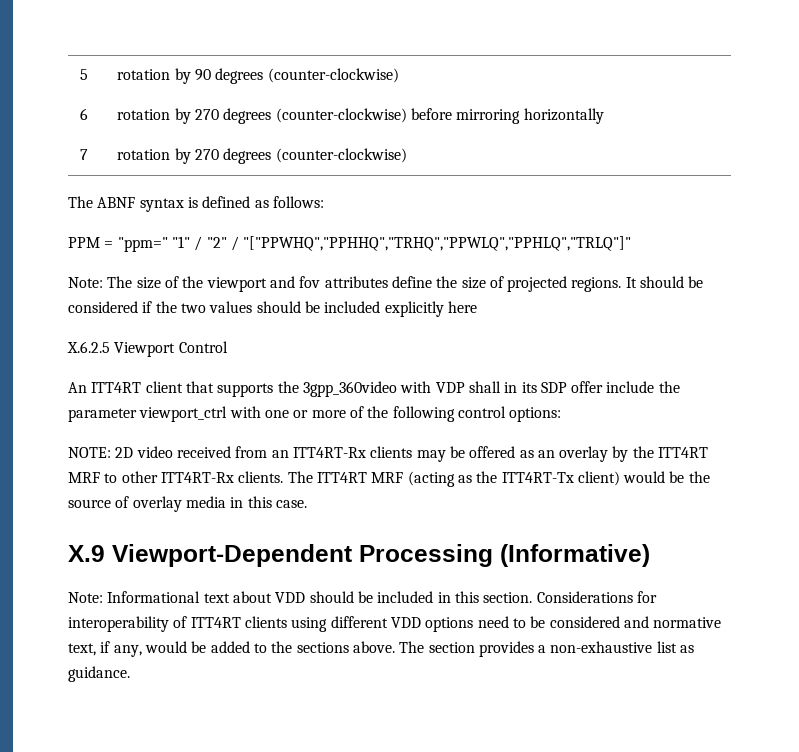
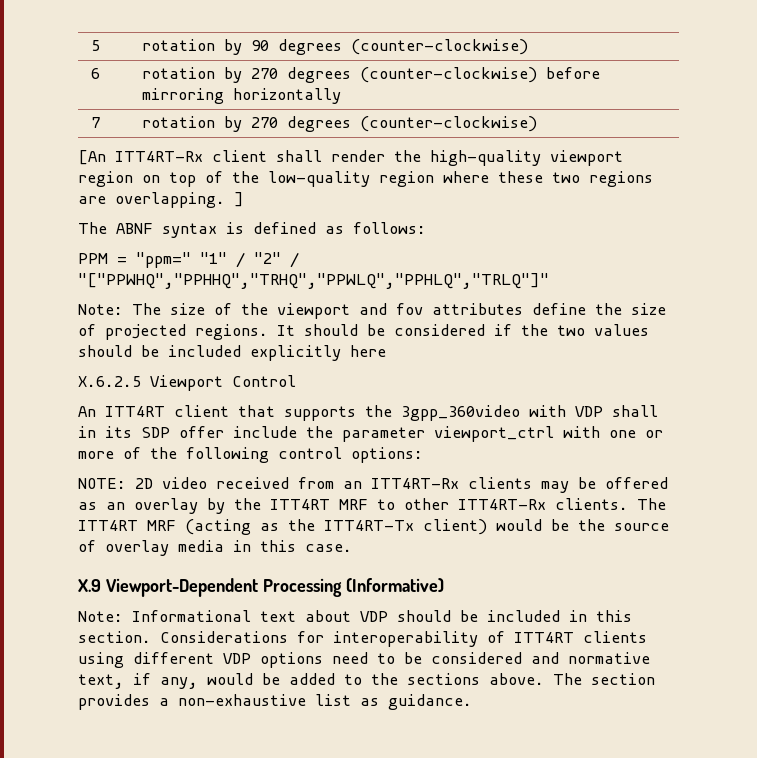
+ [An ITT4RT-Rx client shall render the high-quality viewport region on top of the low-quality region where these two regions are overlapping. ]
- Note: Informational text about VDD should be included in this section.
+ Note: Informational text about VDP should be included in this section.
- Considerations for interoperability of ITT4RT clients using different VDD options need to be considered and normative text, if any, would be added to the sections above.
+ Considerations for interoperability of ITT4RT clients using different VDP options need to be considered and normative text, if any, would be added to the sections above.

